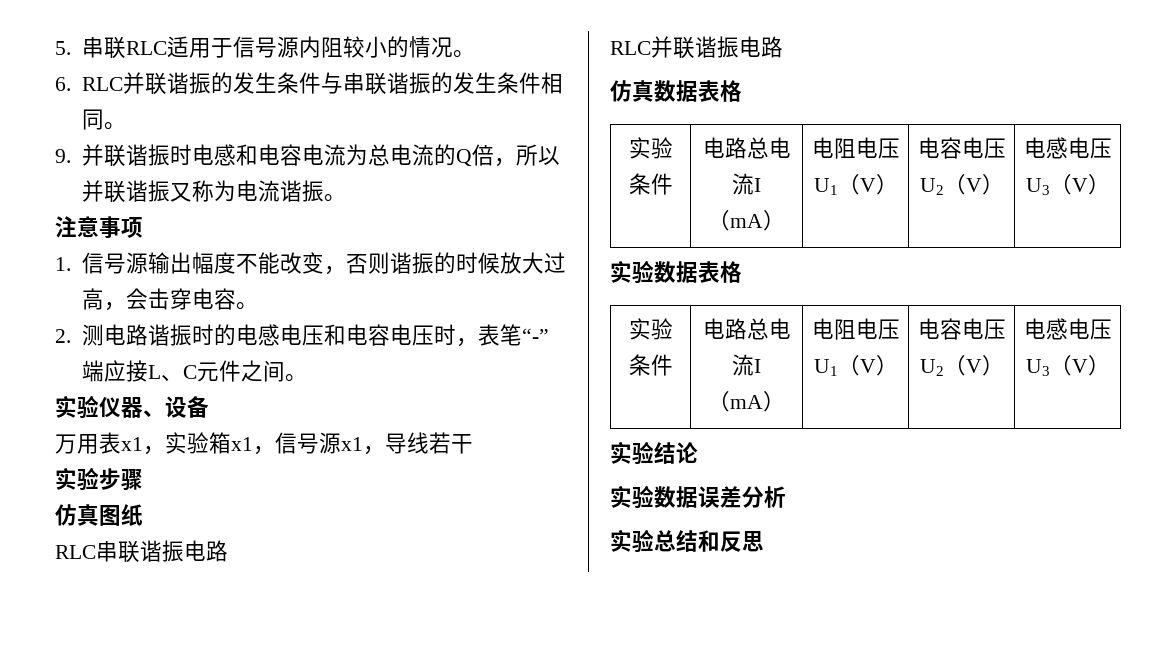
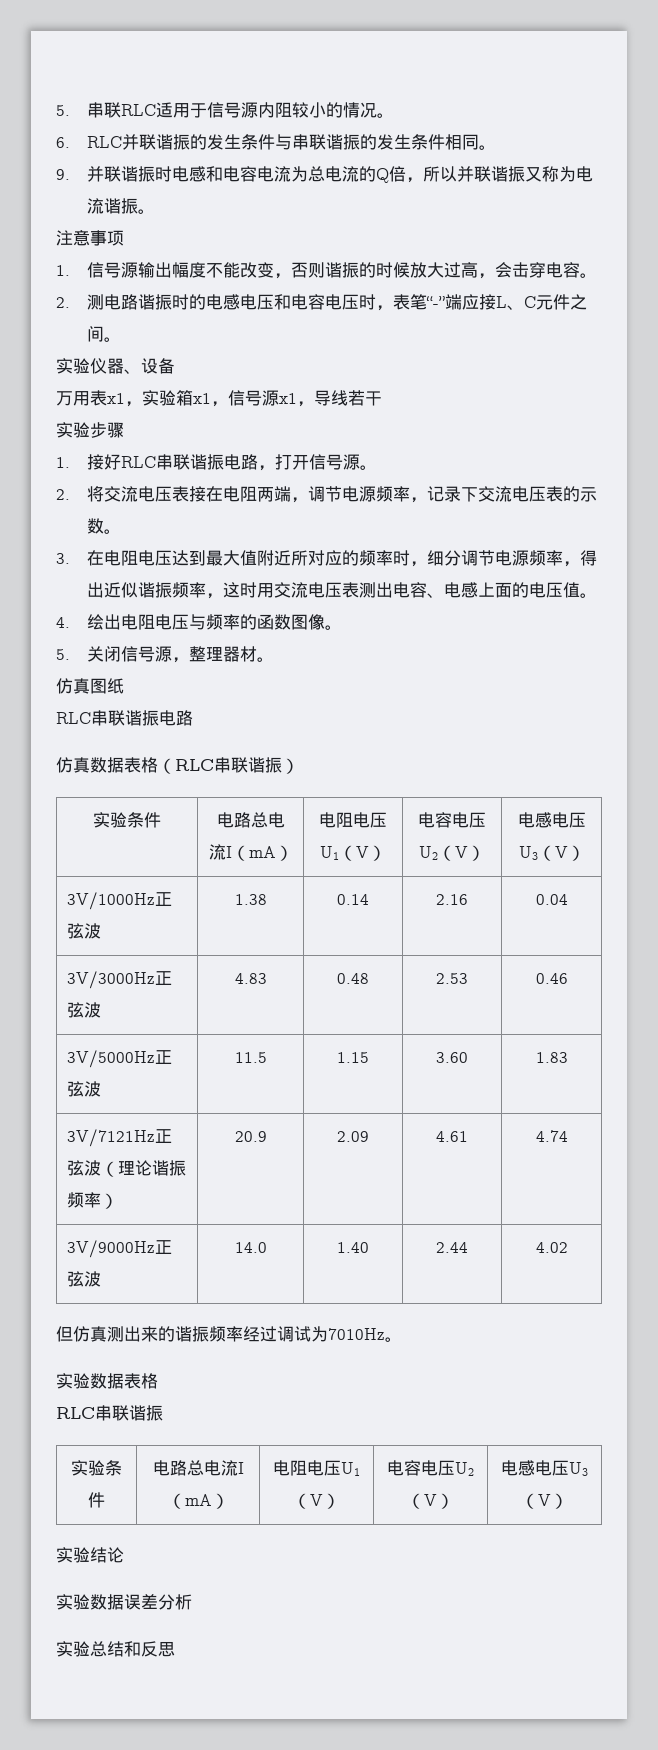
+ 1.接好RLC串联谐振电路，打开信号源。
+ 2.将交流电压表接在电阻两端，调节电源频率，记录下交流电压表的示数。
+ 3.在电阻电压达到最大值附近所对应的频率时，细分调节电源频率，得出近似谐振频率，这时用交流电压表测出电容、电感上面的电压值。
+ 4.绘出电阻电压与频率的函数图像。
+ 5.关闭信号源，整理器材。
- RLC并联谐振电路
- 仿真数据表格
+ 仿真数据表格（RLC串联谐振）
+ 3V/1000Hz正弦波 | 1.38 | 0.14 | 2.16 | 0.04
+ 3V/3000Hz正弦波 | 4.83 | 0.48 | 2.53 | 0.46
+ 3V/5000Hz正弦波 | 11.5 | 1.15 | 3.60 | 1.83
+ 3V/7121Hz正弦波（理论谐振频率） | 20.9 | 2.09 | 4.61 | 4.74
+ 3V/9000Hz正弦波 | 14.0 | 1.40 | 2.44 | 4.02
+ 但仿真测出来的谐振频率经过调试为7010Hz。
  实验数据表格
+ RLC串联谐振

